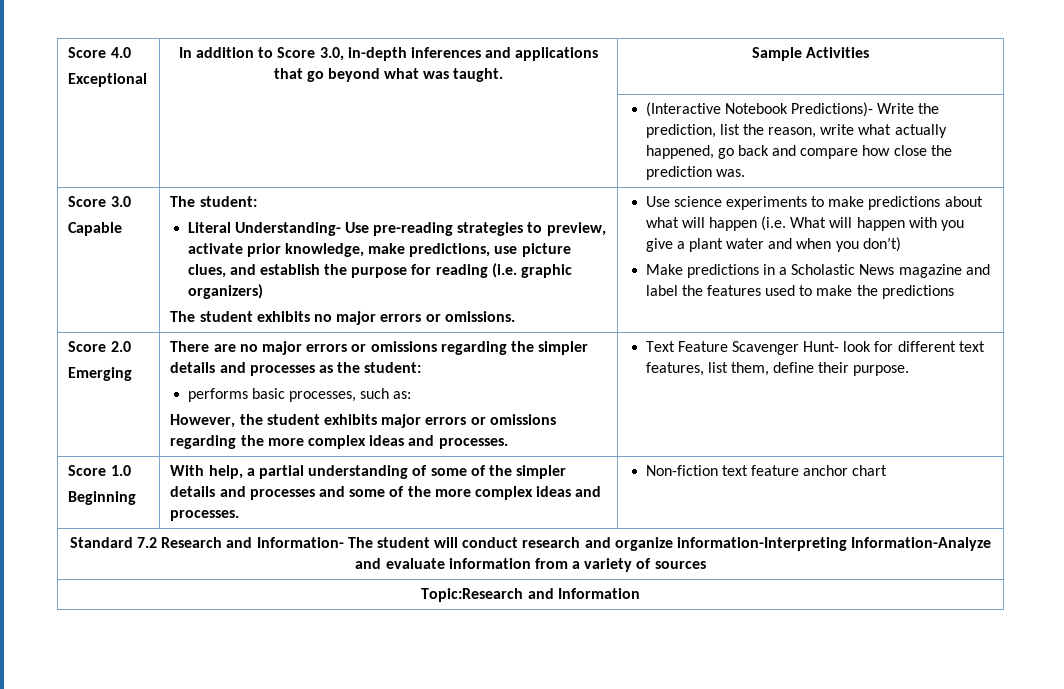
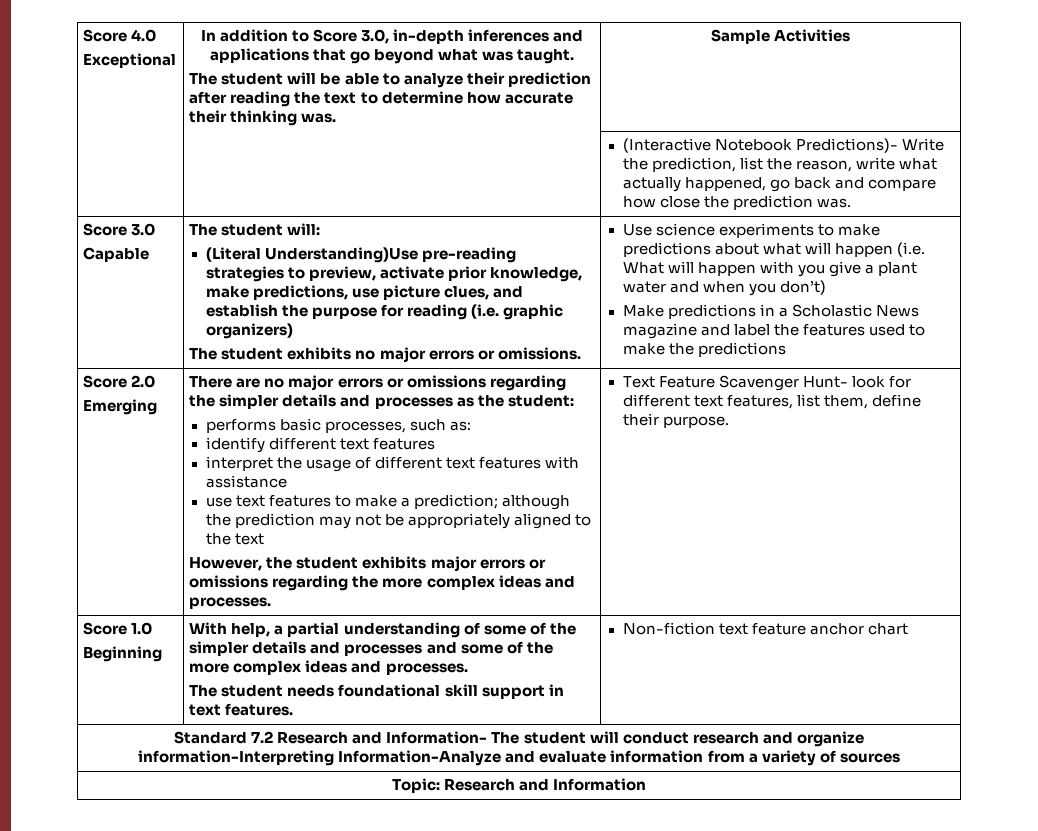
  Score 4.0
- Exceptional | In addition to Score 3.0, in-depth inferences and applications that go beyond what was taught. | Sample Activities
+ Exceptional | In addition to Score 3.0, in-depth inferences and applications that go beyond what was taught.
+ The student will be able to analyze their prediction after reading the text to determine how accurate their thinking was. | Sample Activities
- The student:
- Literal Understanding- Use pre-reading strategies to preview, activate prior knowledge, make predictions, use picture clues, and establish the purpose for reading (i.e. graphic organizers)
+ The student will:
+ (Literal Understanding)Use pre-reading strategies to preview, activate prior knowledge, make predictions, use picture clues, and establish the purpose for reading (i.e. graphic organizers)
+ identify different text features
+ interpret the usage of different text features with assistance
+ use text features to make a prediction; although the prediction may not be appropriately aligned to the text
  Score 1.0
- Beginning | With help, a partial understanding of some of the simpler details and processes and some of the more complex ideas and processes. | Non-fiction text feature anchor chart
+ Beginning | With help, a partial understanding of some of the simpler details and processes and some of the more complex ideas and processes.
+ The student needs foundational skill support in text features. | Non-fiction text feature anchor chart
- Topic:Research and Information
+ Topic: Research and Information

